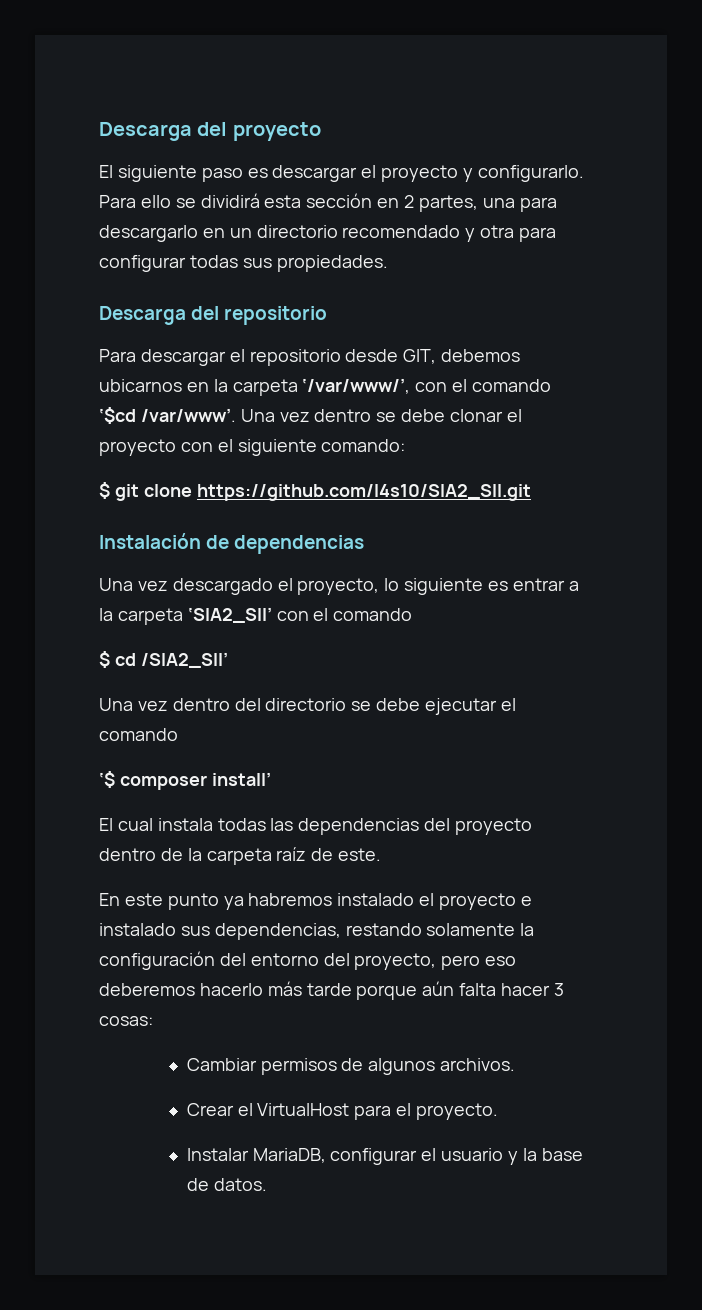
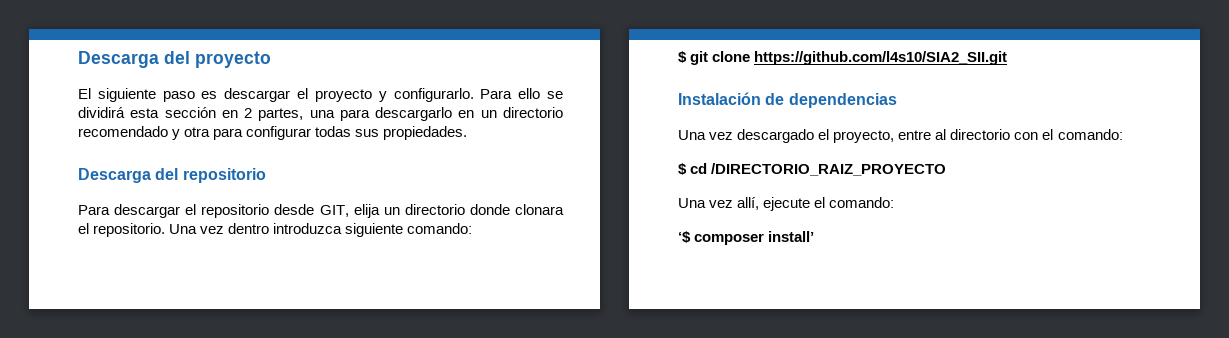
- Para descargar el repositorio desde GIT, debemos ubicarnos en la carpeta ‘/var/www/’, con el comando ‘$cd /var/www’. Una vez dentro se debe clonar el proyecto con el siguiente comando:
+ Para descargar el repositorio desde GIT, elija un directorio donde clonara el repositorio. Una vez dentro introduzca siguiente comando:
- Una vez descargado el proyecto, lo siguiente es entrar a la carpeta ‘SIA2_SII’ con el comando
+ Una vez descargado el proyecto, entre al directorio con el comando:
- $ cd /SIA2_SII’
- Una vez dentro del directorio se debe ejecutar el comando
+ $ cd /DIRECTORIO_RAIZ_PROYECTO
+ Una vez allí, ejecute el comando:
  ‘$ composer install’
- El cual instala todas las dependencias del proyecto dentro de la carpeta raíz de este.
- En este punto ya habremos instalado el proyecto e instalado sus dependencias, restando solamente la configuración del entorno del proyecto, pero eso deberemos hacerlo más tarde porque aún falta hacer 3 cosas:
- Cambiar permisos de algunos archivos.
- Crear el VirtualHost para el proyecto.
- Instalar MariaDB, configurar el usuario y la base de datos.

